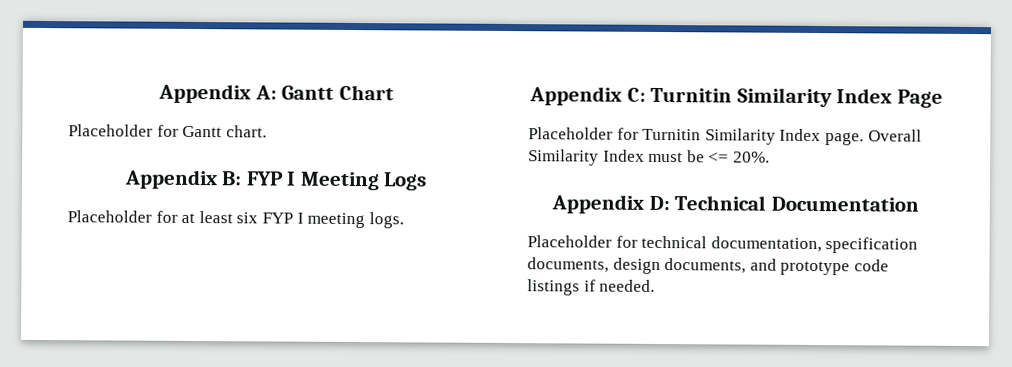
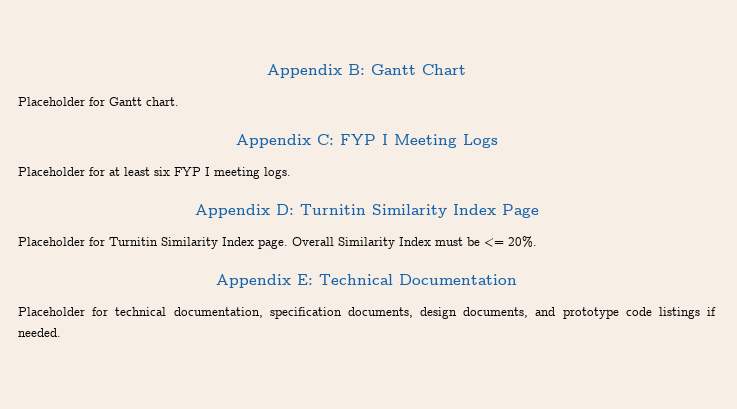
- Appendix A: Gantt Chart
+ Appendix B: Gantt Chart
- Appendix B: FYP I Meeting Logs
+ Appendix C: FYP I Meeting Logs
- Appendix C: Turnitin Similarity Index Page
+ Appendix D: Turnitin Similarity Index Page
- Appendix D: Technical Documentation
+ Appendix E: Technical Documentation

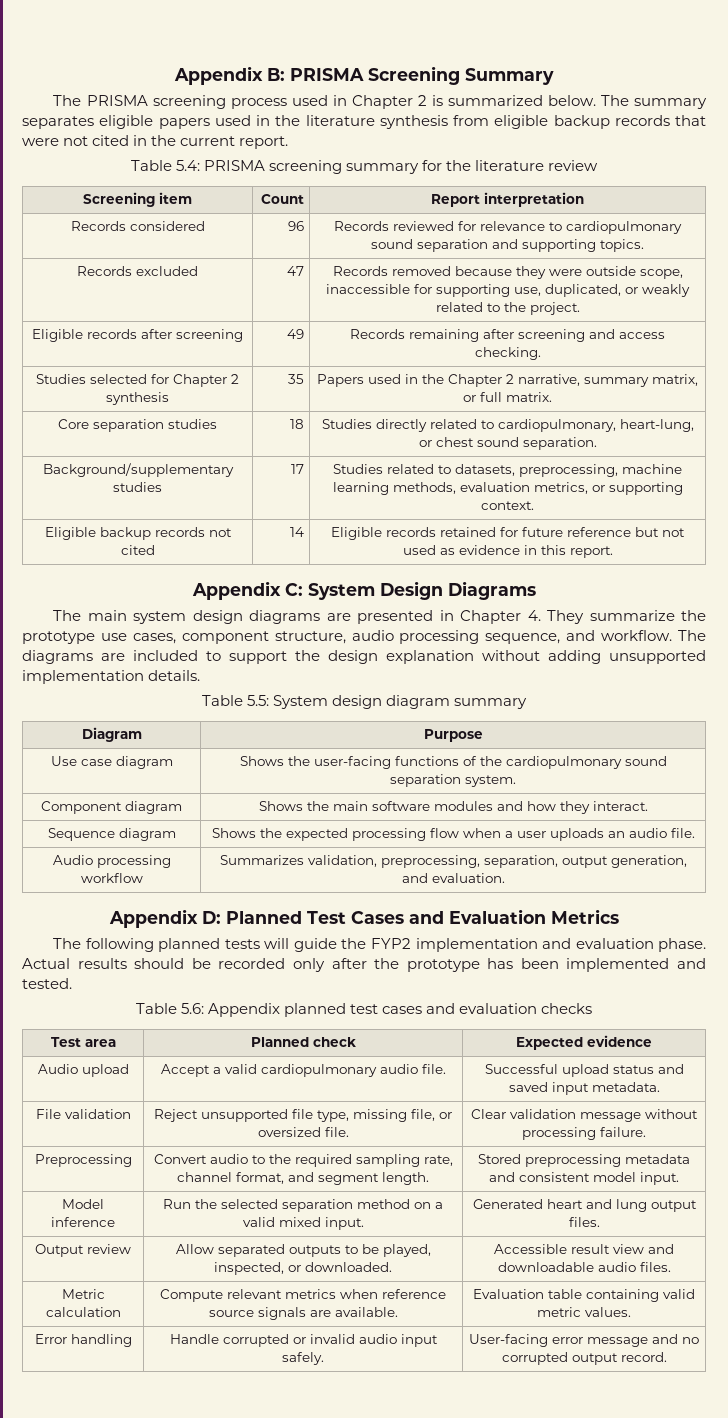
- Appendix B: Gantt Chart
- Placeholder for Gantt chart.
- Appendix C: FYP I Meeting Logs
- Placeholder for at least six FYP I meeting logs.
- Appendix D: Turnitin Similarity Index Page
- Placeholder for Turnitin Similarity Index page. Overall Similarity Index must be <= 20%.
- Appendix E: Technical Documentation
- Placeholder for technical documentation, specification documents, design documents, and prototype code listings if needed.
+ Appendix B: PRISMA Screening Summary
+ The PRISMA screening process used in Chapter 2 is summarized below. The summary separates eligible papers used in the literature synthesis from eligible backup records that were not cited in the current report.
+ Table 5.4: PRISMA screening summary for the literature review
+ Screening item | Count | Report interpretation
+ Records considered | 96 | Records reviewed for relevance to cardiopulmonary sound separation and supporting topics.
+ Records excluded | 47 | Records removed because they were outside scope, inaccessible for supporting use, duplicated, or weakly related to the project.
+ Eligible records after screening | 49 | Records remaining after screening and access checking.
+ Studies selected for Chapter 2 synthesis | 35 | Papers used in the Chapter 2 narrative, summary matrix, or full matrix.
+ Core separation studies | 18 | Studies directly related to cardiopulmonary, heart-lung, or chest sound separation.
+ Background/supplementary studies | 17 | Studies related to datasets, preprocessing, machine learning methods, evaluation metrics, or supporting context.
+ Eligible backup records not cited | 14 | Eligible records retained for future reference but not used as evidence in this report.
+ Appendix C: System Design Diagrams
+ The main system design diagrams are presented in Chapter 4. They summarize the prototype use cases, component structure, audio processing sequence, and workflow. The diagrams are included to support the design explanation without adding unsupported implementation details.
+ Table 5.5: System design diagram summary
+ Diagram | Purpose
+ Use case diagram | Shows the user-facing functions of the cardiopulmonary sound separation system.
+ Component diagram | Shows the main software modules and how they interact.
+ Sequence diagram | Shows the expected processing flow when a user uploads an audio file.
+ Audio processing workflow | Summarizes validation, preprocessing, separation, output generation, and evaluation.
+ Appendix D: Planned Test Cases and Evaluation Metrics
+ The following planned tests will guide the FYP2 implementation and evaluation phase. Actual results should be recorded only after the prototype has been implemented and tested.
+ Table 5.6: Appendix planned test cases and evaluation checks
+ Test area | Planned check | Expected evidence
+ Audio upload | Accept a valid cardiopulmonary audio file. | Successful upload status and saved input metadata.
+ File validation | Reject unsupported file type, missing file, or oversized file. | Clear validation message without processing failure.
+ Preprocessing | Convert audio to the required sampling rate, channel format, and segment length. | Stored preprocessing metadata and consistent model input.
+ Model inference | Run the selected separation method on a valid mixed input. | Generated heart and lung output files.
+ Output review | Allow separated outputs to be played, inspected, or downloaded. | Accessible result view and downloadable audio files.
+ Metric calculation | Compute relevant metrics when reference source signals are available. | Evaluation table containing valid metric values.
+ Error handling | Handle corrupted or invalid audio input safely. | User-facing error message and no corrupted output record.

